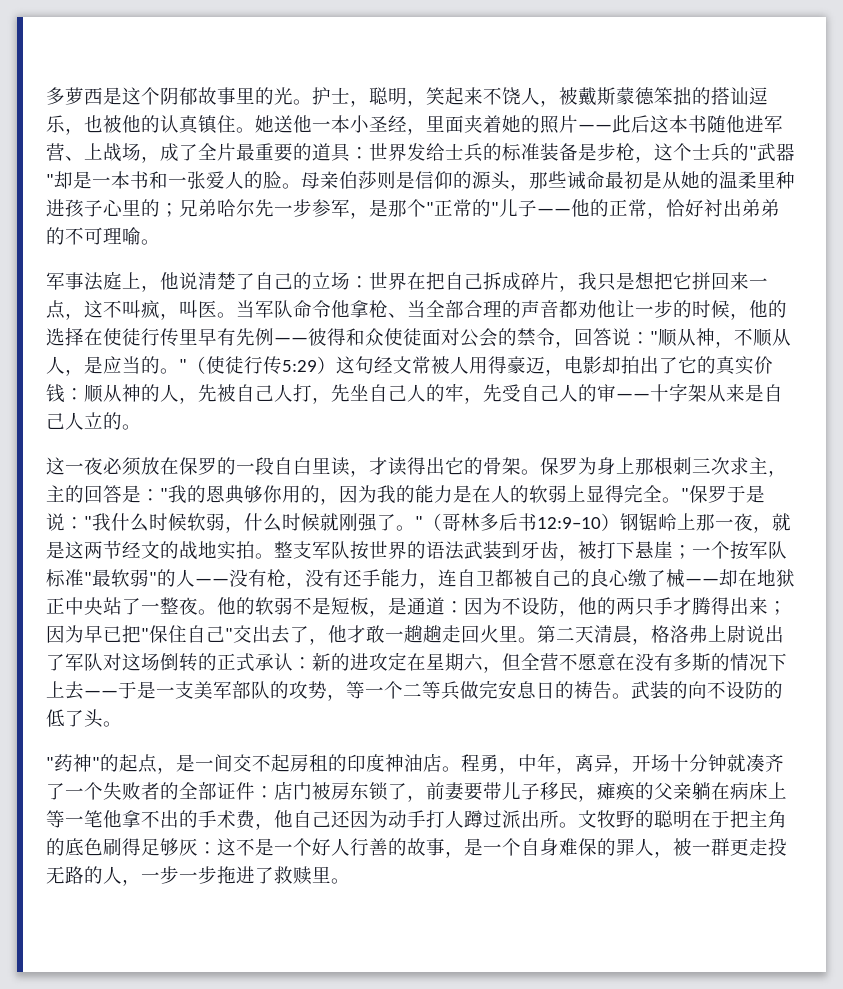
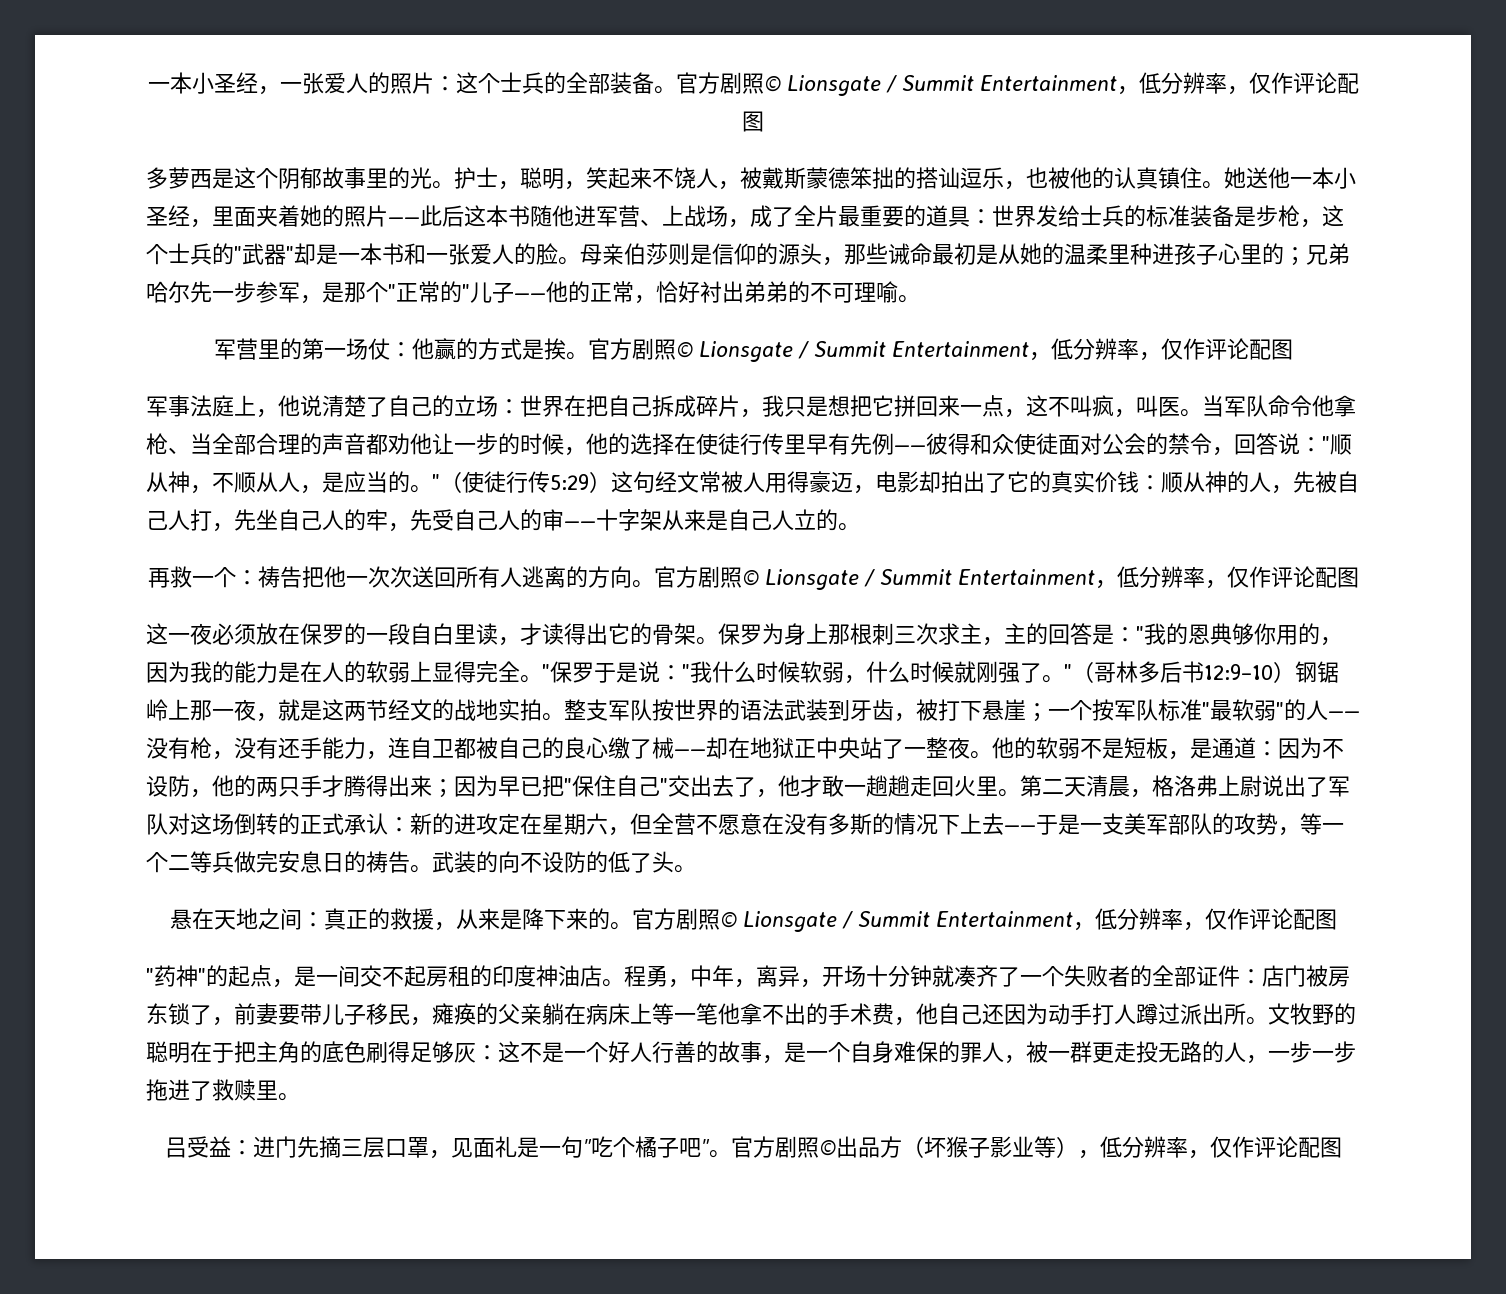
+ 一本小圣经，一张爱人的照片：这个士兵的全部装备。官方剧照© Lionsgate / Summit Entertainment，低分辨率，仅作评论配图
+ 军营里的第一场仗：他赢的方式是挨。官方剧照© Lionsgate / Summit Entertainment，低分辨率，仅作评论配图
+ 再救一个：祷告把他一次次送回所有人逃离的方向。官方剧照© Lionsgate / Summit Entertainment，低分辨率，仅作评论配图
+ 悬在天地之间：真正的救援，从来是降下来的。官方剧照© Lionsgate / Summit Entertainment，低分辨率，仅作评论配图
+ 吕受益：进门先摘三层口罩，见面礼是一句"吃个橘子吧"。官方剧照©出品方（坏猴子影业等），低分辨率，仅作评论配图

